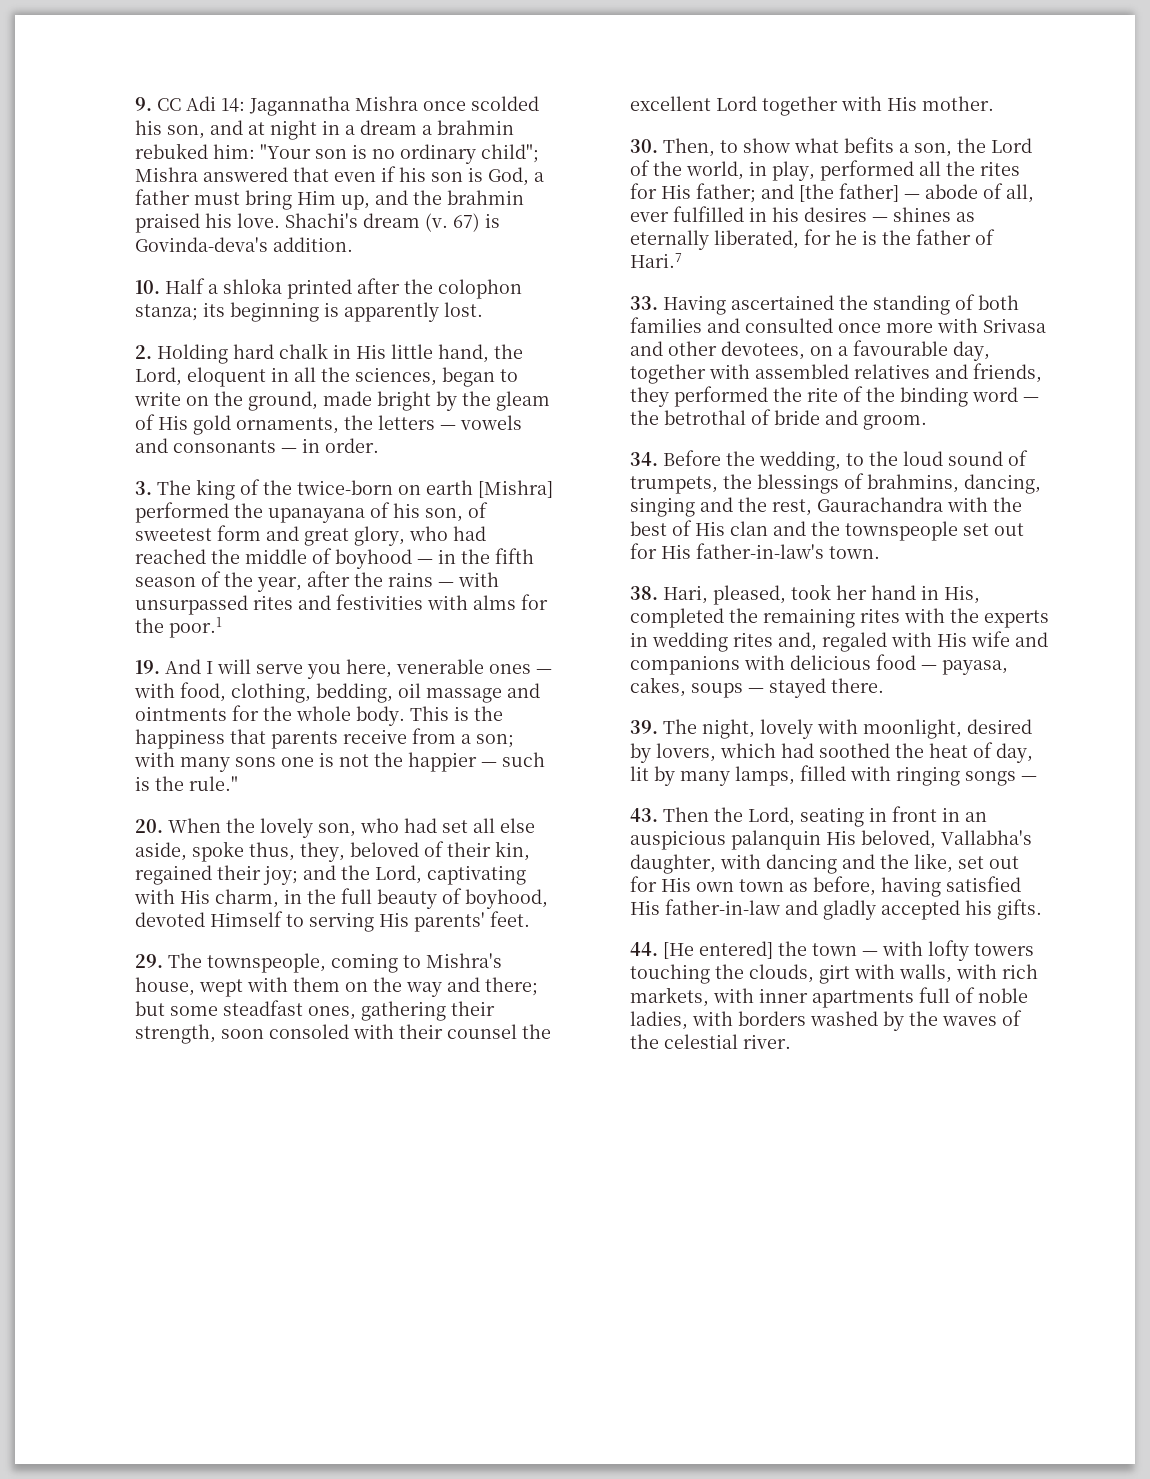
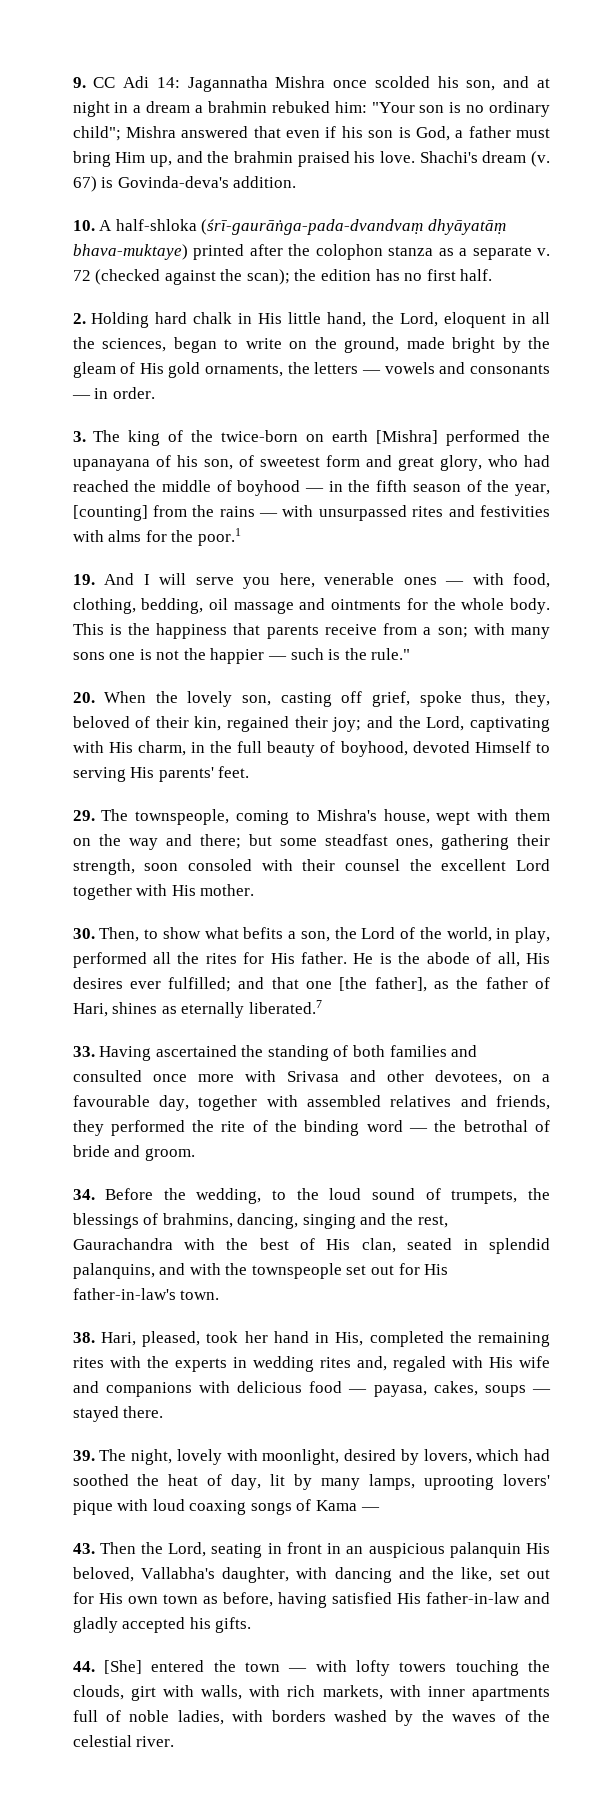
- 10. Half a shloka printed after the colophon stanza; its beginning is apparently lost.
+ 10. A half-shloka (śrī-gaurāṅga-pada-dvandvaṃ dhyāyatāṃ bhava-muktaye) printed after the colophon stanza as a separate v. 72 (checked against the scan); the edition has no first half.
- 3. The king of the twice-born on earth [Mishra] performed the upanayana of his son, of sweetest form and great glory, who had reached the middle of boyhood — in the fifth season of the year, after the rains — with unsurpassed rites and festivities with alms for the poor.1
+ 3. The king of the twice-born on earth [Mishra] performed the upanayana of his son, of sweetest form and great glory, who had reached the middle of boyhood — in the fifth season of the year, [counting] from the rains — with unsurpassed rites and festivities with alms for the poor.1
- 20. When the lovely son, who had set all else aside, spoke thus, they, beloved of their kin, regained their joy; and the Lord, captivating with His charm, in the full beauty of boyhood, devoted Himself to serving His parents' feet.
+ 20. When the lovely son, casting off grief, spoke thus, they, beloved of their kin, regained their joy; and the Lord, captivating with His charm, in the full beauty of boyhood, devoted Himself to serving His parents' feet.
- 30. Then, to show what befits a son, the Lord of the world, in play, performed all the rites for His father; and [the father] — abode of all, ever fulfilled in his desires — shines as eternally liberated, for he is the father of Hari.7
+ 30. Then, to show what befits a son, the Lord of the world, in play, performed all the rites for His father. He is the abode of all, His desires ever fulfilled; and that one [the father], as the father of Hari, shines as eternally liberated.7
- 34. Before the wedding, to the loud sound of trumpets, the blessings of brahmins, dancing, singing and the rest, Gaurachandra with the best of His clan and the townspeople set out for His father-in-law's town.
+ 34. Before the wedding, to the loud sound of trumpets, the blessings of brahmins, dancing, singing and the rest, Gaurachandra with the best of His clan, seated in splendid palanquins, and with the townspeople set out for His father-in-law's town.
- 39. The night, lovely with moonlight, desired by lovers, which had soothed the heat of day, lit by many lamps, filled with ringing songs —
+ 39. The night, lovely with moonlight, desired by lovers, which had soothed the heat of day, lit by many lamps, uprooting lovers' pique with loud coaxing songs of Kama —
- 44. [He entered] the town — with lofty towers touching the clouds, girt with walls, with rich markets, with inner apartments full of noble ladies, with borders washed by the waves of the celestial river.
+ 44. [She] entered the town — with lofty towers touching the clouds, girt with walls, with rich markets, with inner apartments full of noble ladies, with borders washed by the waves of the celestial river.

